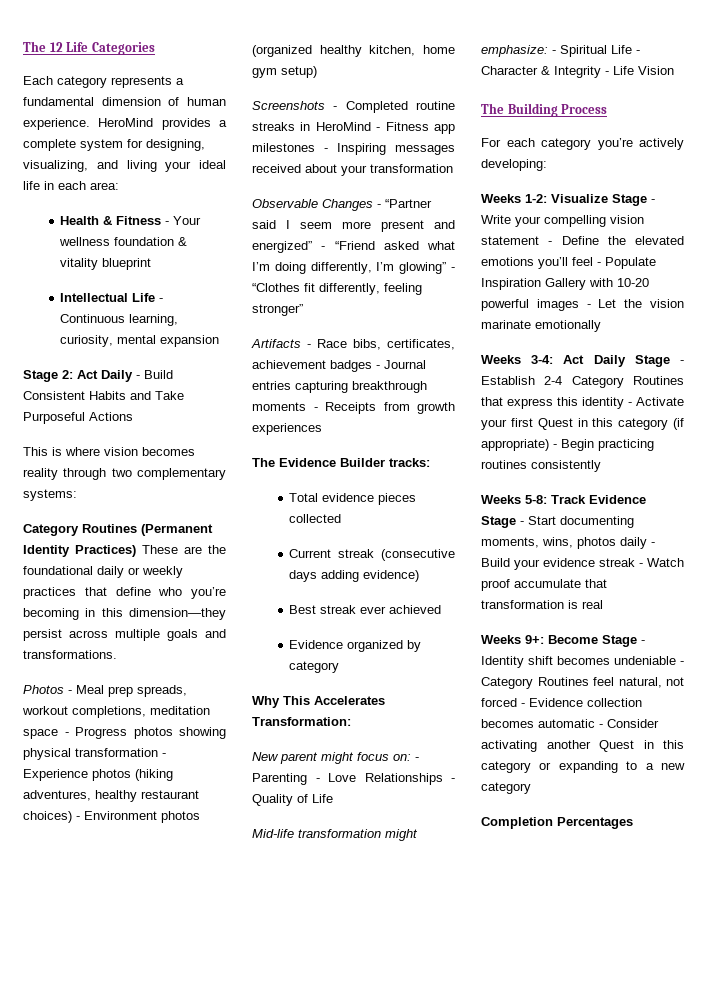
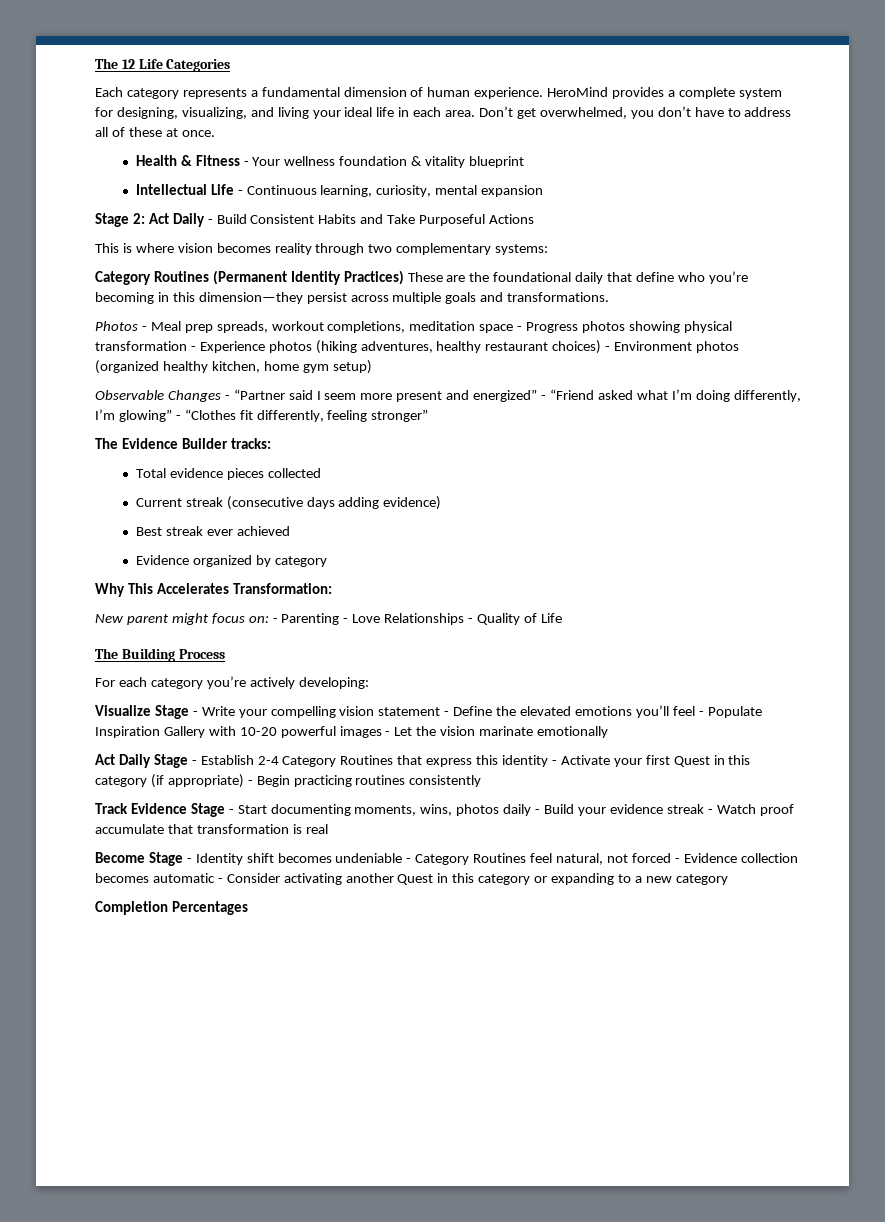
- HeroMind provides a complete system for designing, visualizing, and living your ideal life in each area:
+ HeroMind provides a complete system for designing, visualizing, and living your ideal life in each area. Don’t get overwhelmed, you don’t have to address all of these at once.
- Category Routines (Permanent Identity Practices) These are the foundational daily or weekly practices that define who you’re becoming in this dimension—they persist across multiple goals and transformations.
+ Category Routines (Permanent Identity Practices) These are the foundational daily that define who you’re becoming in this dimension—they persist across multiple goals and transformations.
- Screenshots - Completed routine streaks in HeroMind - Fitness app milestones - Inspiring messages received about your transformation
- Artifacts - Race bibs, certificates, achievement badges - Journal entries capturing breakthrough moments - Receipts from growth experiences
- Mid-life transformation might emphasize: - Spiritual Life - Character & Integrity - Life Vision
- Weeks 1-2: Visualize Stage - Write your compelling vision statement - Define the elevated emotions you’ll feel - Populate Inspiration Gallery with 10-20 powerful images - Let the vision marinate emotionally
+ Visualize Stage - Write your compelling vision statement - Define the elevated emotions you’ll feel - Populate Inspiration Gallery with 10-20 powerful images - Let the vision marinate emotionally
- Weeks 3-4: Act Daily Stage - Establish 2-4 Category Routines that express this identity - Activate your first Quest in this category (if appropriate) - Begin practicing routines consistently
+ Act Daily Stage - Establish 2-4 Category Routines that express this identity - Activate your first Quest in this category (if appropriate) - Begin practicing routines consistently
- Weeks 5-8: Track Evidence Stage - Start documenting moments, wins, photos daily - Build your evidence streak - Watch proof accumulate that transformation is real
+ Track Evidence Stage - Start documenting moments, wins, photos daily - Build your evidence streak - Watch proof accumulate that transformation is real
- Weeks 9+: Become Stage - Identity shift becomes undeniable - Category Routines feel natural, not forced - Evidence collection becomes automatic - Consider activating another Quest in this category or expanding to a new category
+ Become Stage - Identity shift becomes undeniable - Category Routines feel natural, not forced - Evidence collection becomes automatic - Consider activating another Quest in this category or expanding to a new category

